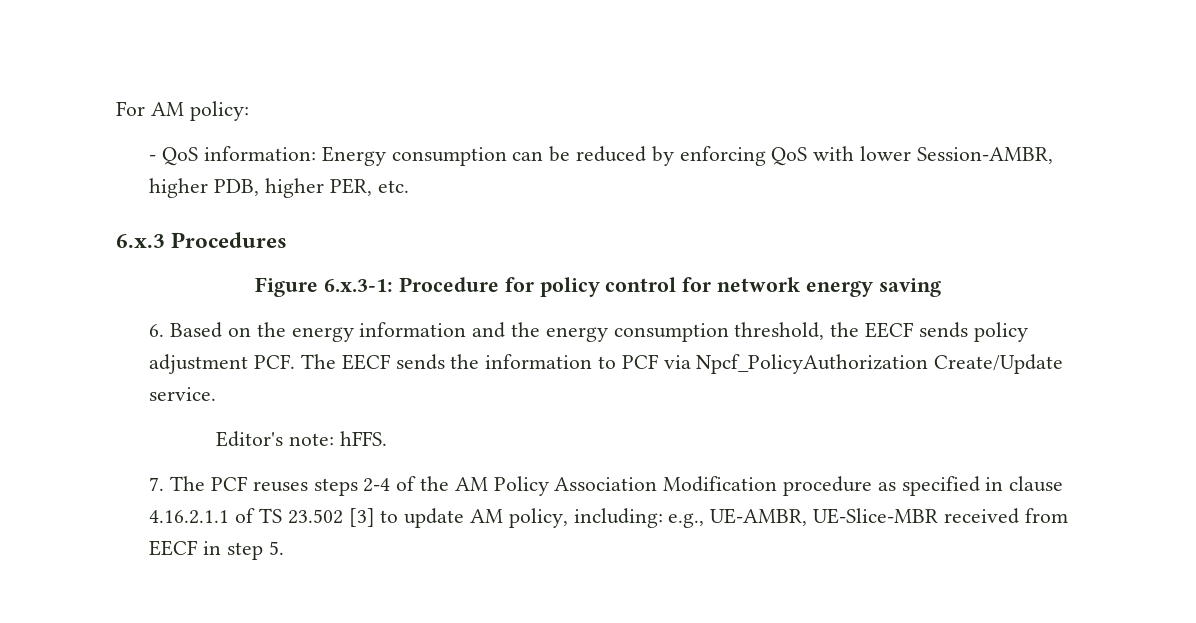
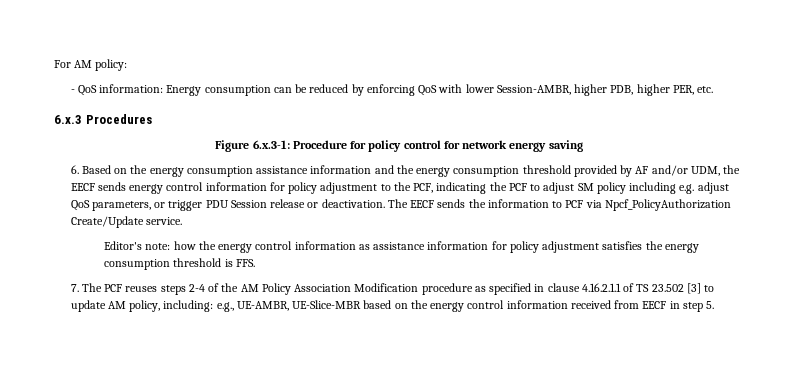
- 6. Based on the energy information and the energy consumption threshold, the EECF sends policy adjustment PCF. The EECF sends the information to PCF via Npcf_PolicyAuthorization Create/Update service.
+ 6. Based on the energy consumption assistance information and the energy consumption threshold provided by AF and/or UDM, the EECF sends energy control information for policy adjustment to the PCF, indicating the PCF to adjust SM policy including e.g. adjust QoS parameters, or trigger PDU Session release or deactivation. The EECF sends the information to PCF via Npcf_PolicyAuthorization Create/Update service.
- Editor's note: hFFS.
+ Editor's note: how the energy control information as assistance information for policy adjustment satisfies the energy consumption threshold is FFS.
- 7. The PCF reuses steps 2-4 of the AM Policy Association Modification procedure as specified in clause 4.16.2.1.1 of TS 23.502 [3] to update AM policy, including: e.g., UE-AMBR, UE-Slice-MBR received from EECF in step 5.
+ 7. The PCF reuses steps 2-4 of the AM Policy Association Modification procedure as specified in clause 4.16.2.1.1 of TS 23.502 [3] to update AM policy, including: e.g., UE-AMBR, UE-Slice-MBR based on the energy control information received from EECF in step 5.

